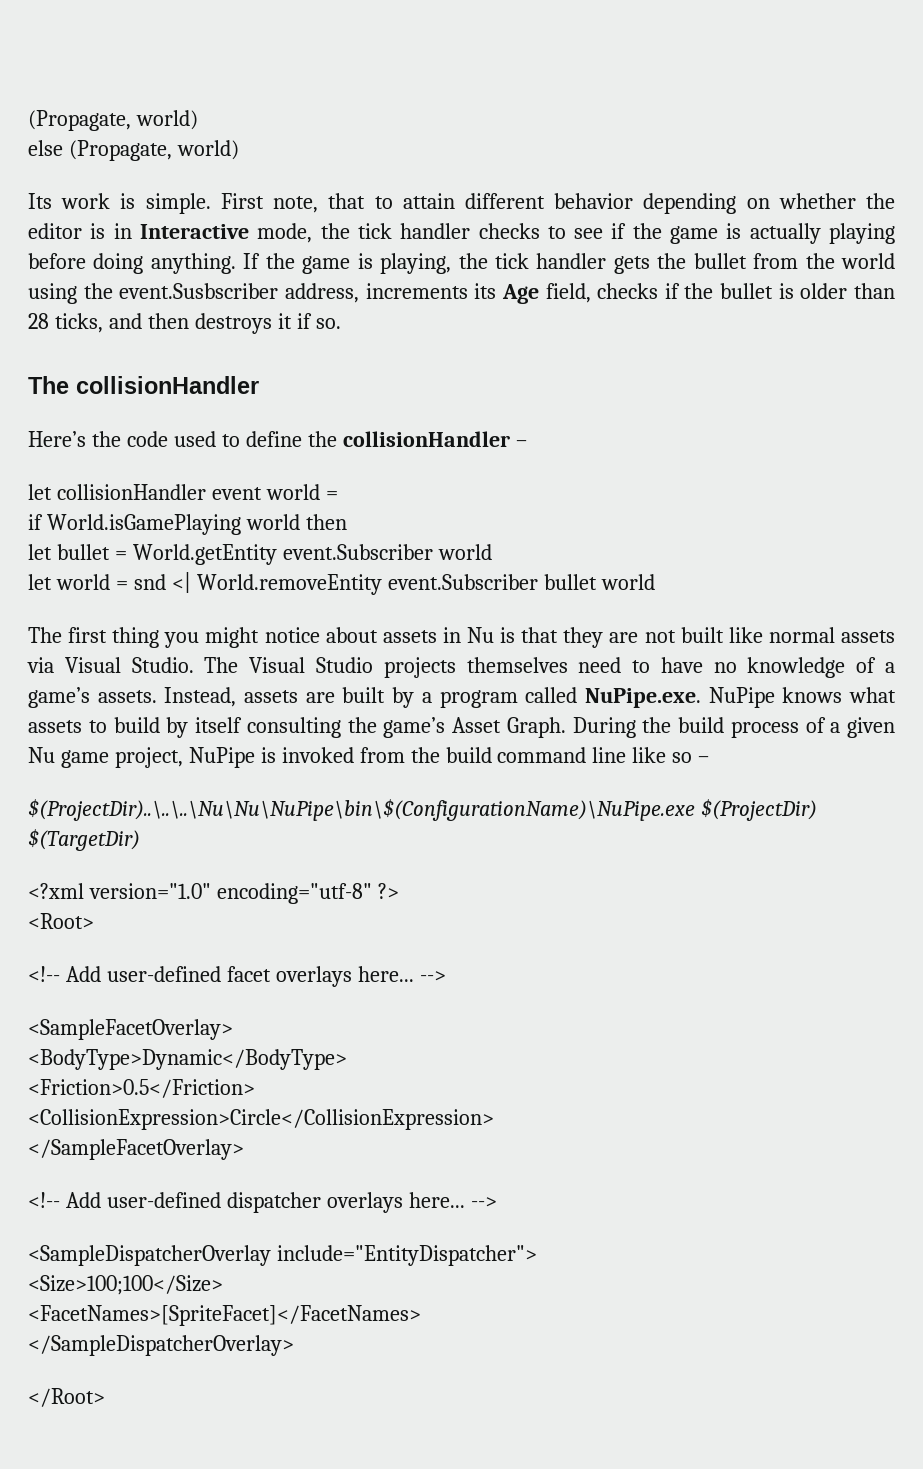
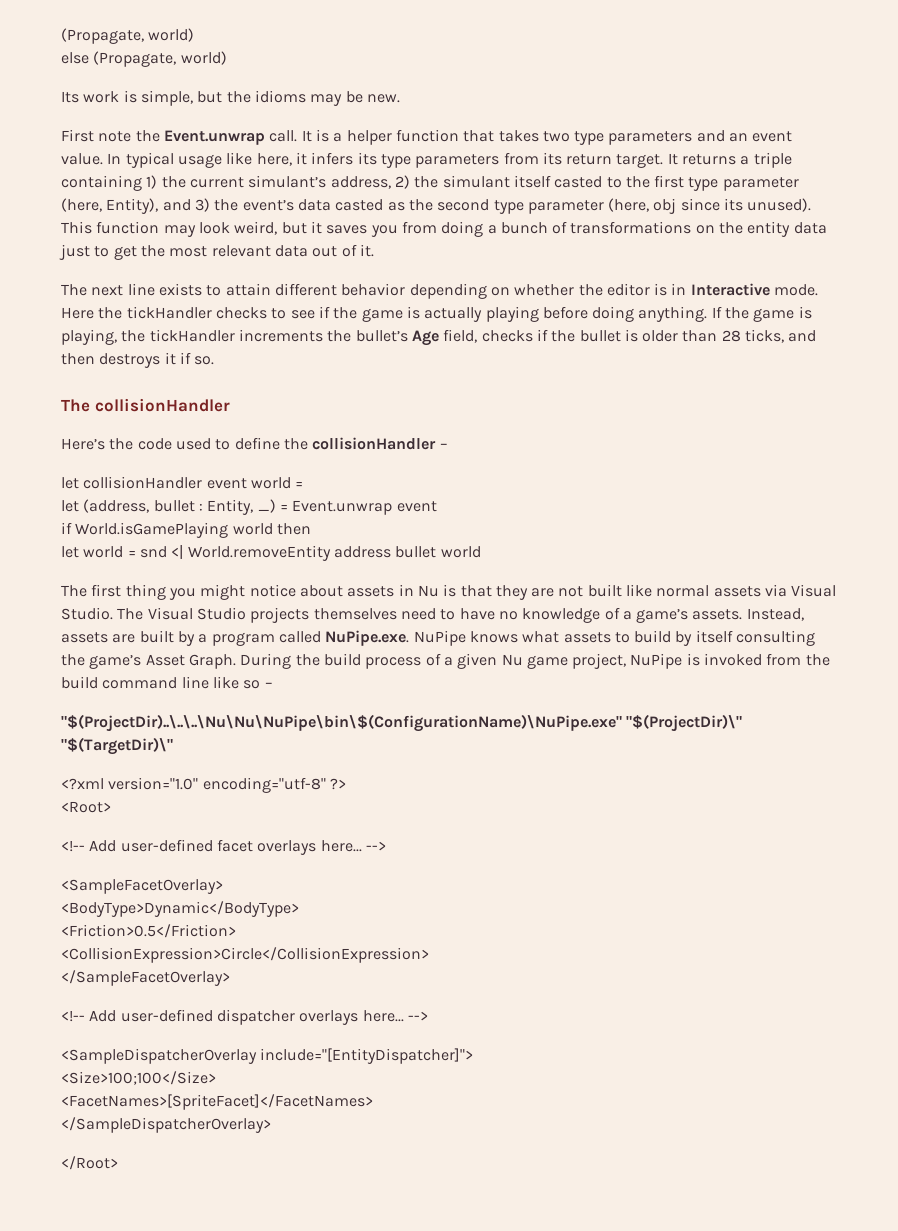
- Its work is simple. First note, that to attain different behavior depending on whether the editor is in Interactive mode, the tick handler checks to see if the game is actually playing before doing anything.
+ Its work is simple, but the idioms may be new.
+ First note the Event.unwrap call. It is a helper function that takes two type parameters and an event value. In typical usage like here, it infers its type parameters from its return target. It returns a triple containing 1) the current simulant’s address, 2) the simulant itself casted to the first type parameter (here, Entity), and 3) the event’s data casted as the second type parameter (here, obj since its unused). This function may look weird, but it saves you from doing a bunch of transformations on the entity data just to get the most relevant data out of it.
+ The next line exists to attain different behavior depending on whether the editor is in Interactive mode. Here the tickHandler checks to see if the game is actually playing before doing anything.
- If the game is playing, the tick handler gets the bullet from the world using the event.Susbscriber address, increments its Age field, checks if the bullet is older than 28 ticks, and then destroys it if so.
+ If the game is playing, the tickHandler increments the bullet’s Age field, checks if the bullet is older than 28 ticks, and then destroys it if so.
+ let (address, bullet : Entity, _) = Event.unwrap event
  if World.isGamePlaying world then
- let bullet = World.getEntity event.Subscriber world
- let world = snd <| World.removeEntity event.Subscriber bullet world
+ let world = snd <| World.removeEntity address bullet world
- $(ProjectDir)..\..\..\Nu\Nu\NuPipe\bin\$(ConfigurationName)\NuPipe.exe $(ProjectDir) $(TargetDir)
+ "$(ProjectDir)..\..\..\Nu\Nu\NuPipe\bin\$(ConfigurationName)\NuPipe.exe" "$(ProjectDir)\" "$(TargetDir)\"
- <SampleDispatcherOverlay include="EntityDispatcher">
+ <SampleDispatcherOverlay include="[EntityDispatcher]">

